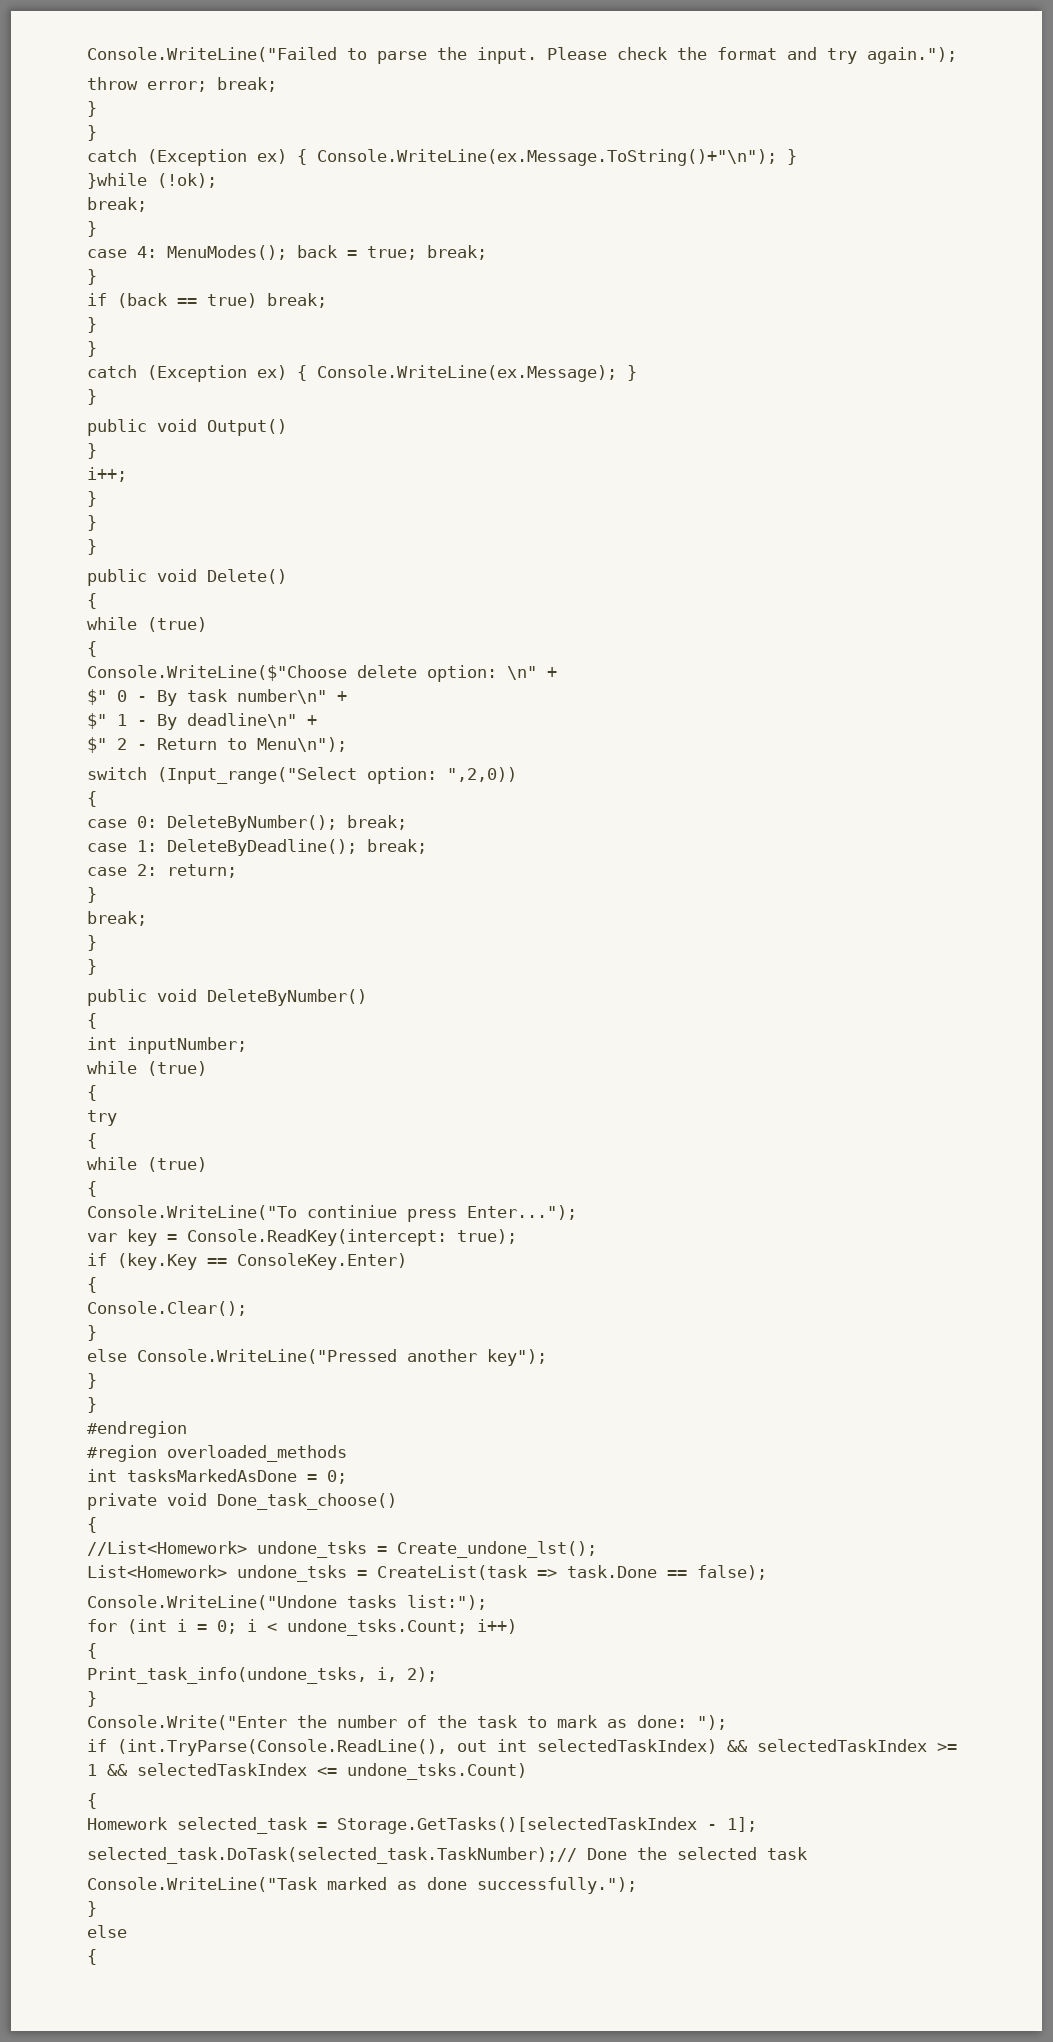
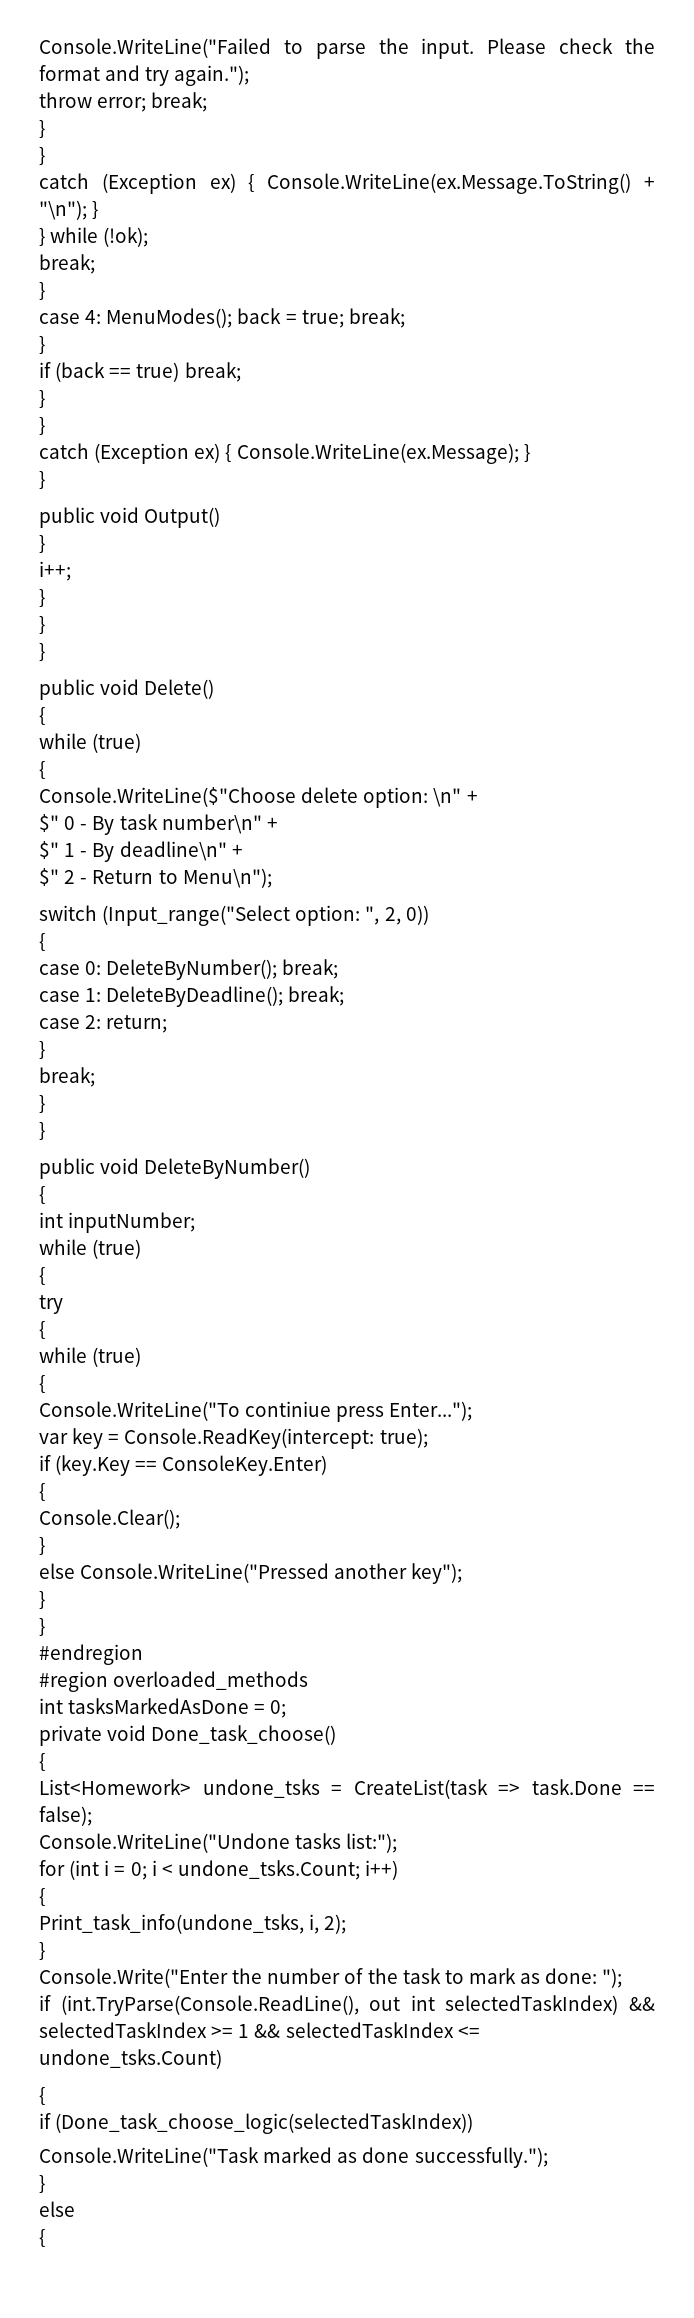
- catch (Exception ex) { Console.WriteLine(ex.Message.ToString()+"\n"); }
- }while (!ok);
+ catch (Exception ex) { Console.WriteLine(ex.Message.ToString() + "\n"); }
+ } while (!ok);
- switch (Input_range("Select option: ",2,0))
+ switch (Input_range("Select option: ", 2, 0))
- //List<Homework> undone_tsks = Create_undone_lst();
- Homework selected_task = Storage.GetTasks()[selectedTaskIndex - 1];
- selected_task.DoTask(selected_task.TaskNumber);// Done the selected task
+ if (Done_task_choose_logic(selectedTaskIndex))

